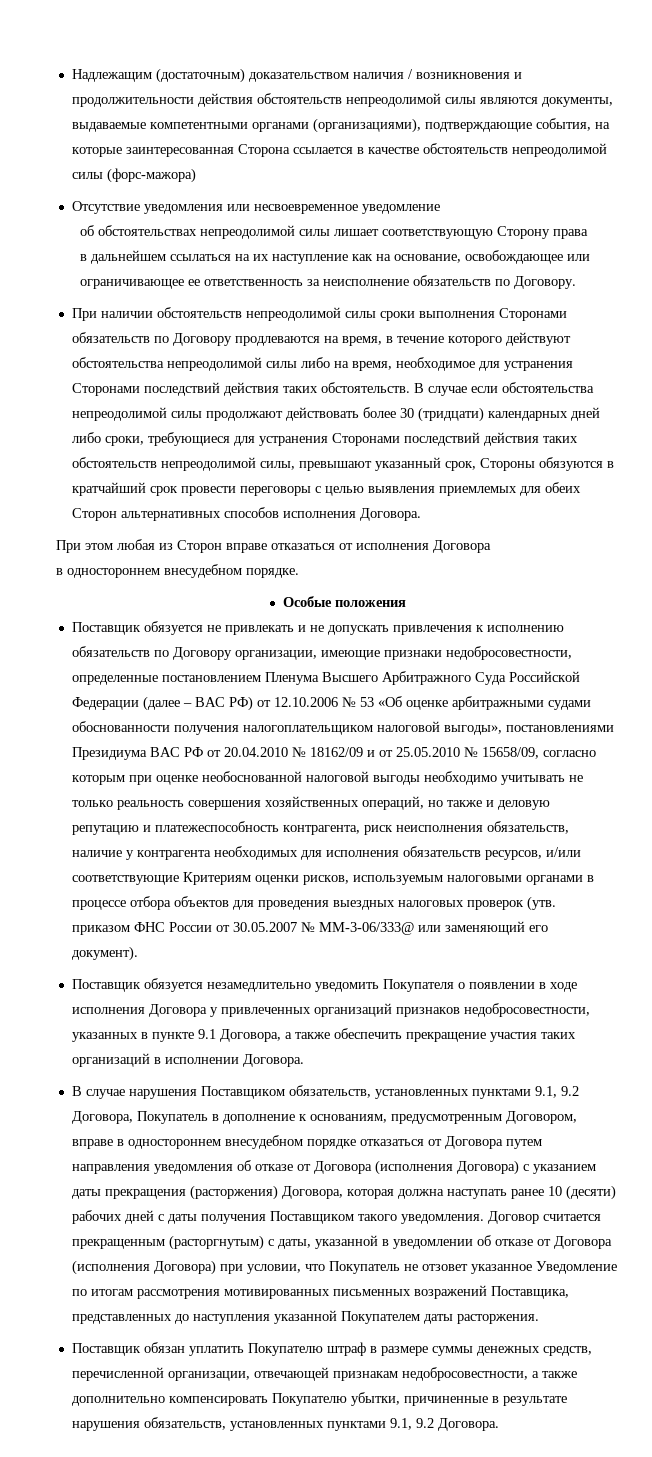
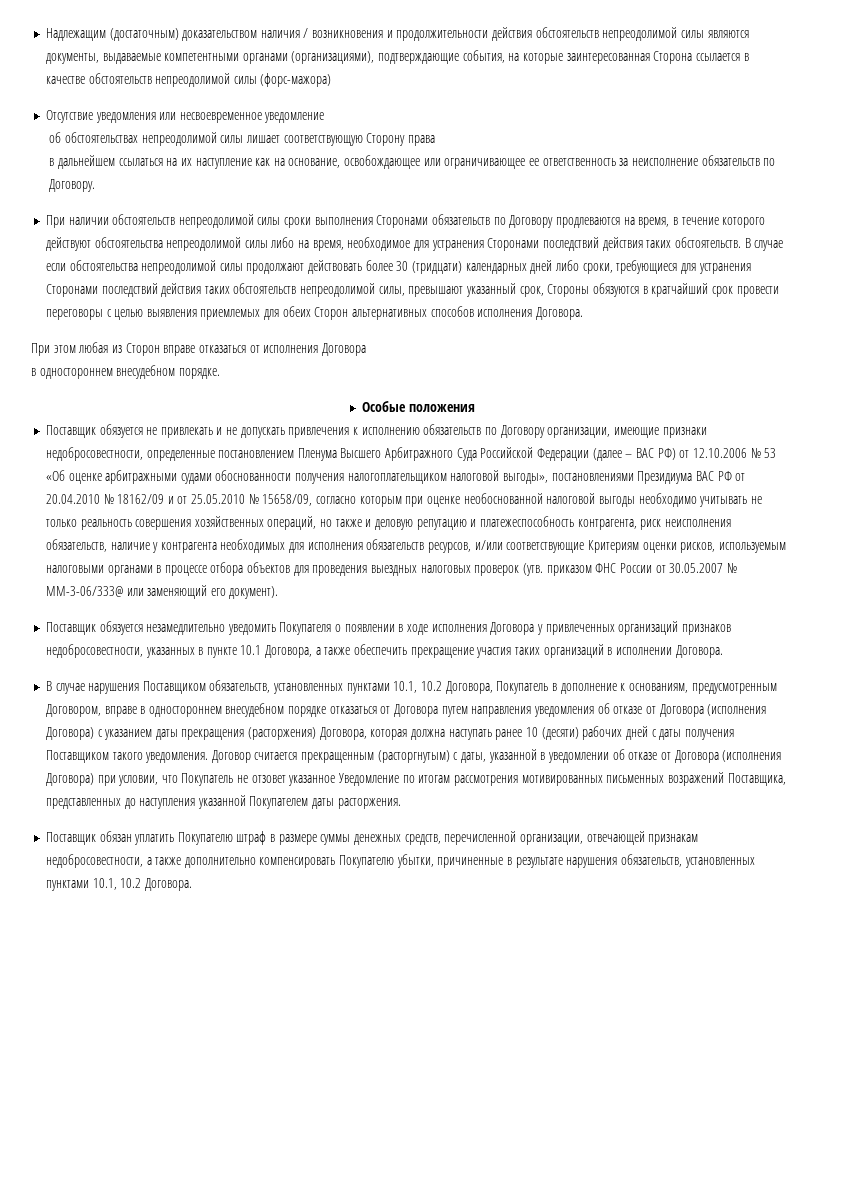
- Поставщик обязуется незамедлительно уведомить Покупателя о появлении в ходе исполнения Договора у привлеченных организаций признаков недобросовестности, указанных в пункте 9.1 Договора, а также обеспечить прекращение участия таких организаций в исполнении Договора.
+ Поставщик обязуется незамедлительно уведомить Покупателя о появлении в ходе исполнения Договора у привлеченных организаций признаков недобросовестности, указанных в пункте 10.1 Договора, а также обеспечить прекращение участия таких организаций в исполнении Договора.
- В случае нарушения Поставщиком обязательств, установленных пунктами 9.1, 9.2 Договора, Покупатель в дополнение к основаниям, предусмотренным Договором, вправе в одностороннем внесудебном порядке отказаться от Договора путем направления уведомления об отказе от Договора (исполнения Договора) с указанием даты прекращения (расторжения) Договора, которая должна наступать ранее 10 (десяти) рабочих дней с даты получения Поставщиком такого уведомления.
+ В случае нарушения Поставщиком обязательств, установленных пунктами 10.1, 10.2 Договора, Покупатель в дополнение к основаниям, предусмотренным Договором, вправе в одностороннем внесудебном порядке отказаться от Договора путем направления уведомления об отказе от Договора (исполнения Договора) с указанием даты прекращения (расторжения) Договора, которая должна наступать ранее 10 (десяти) рабочих дней с даты получения Поставщиком такого уведомления.
- Поставщик обязан уплатить Покупателю штраф в размере суммы денежных средств, перечисленной организации, отвечающей признакам недобросовестности, а также дополнительно компенсировать Покупателю убытки, причиненные в результате нарушения обязательств, установленных пунктами 9.1, 9.2 Договора.
+ Поставщик обязан уплатить Покупателю штраф в размере суммы денежных средств, перечисленной организации, отвечающей признакам недобросовестности, а также дополнительно компенсировать Покупателю убытки, причиненные в результате нарушения обязательств, установленных пунктами 10.1, 10.2 Договора.

